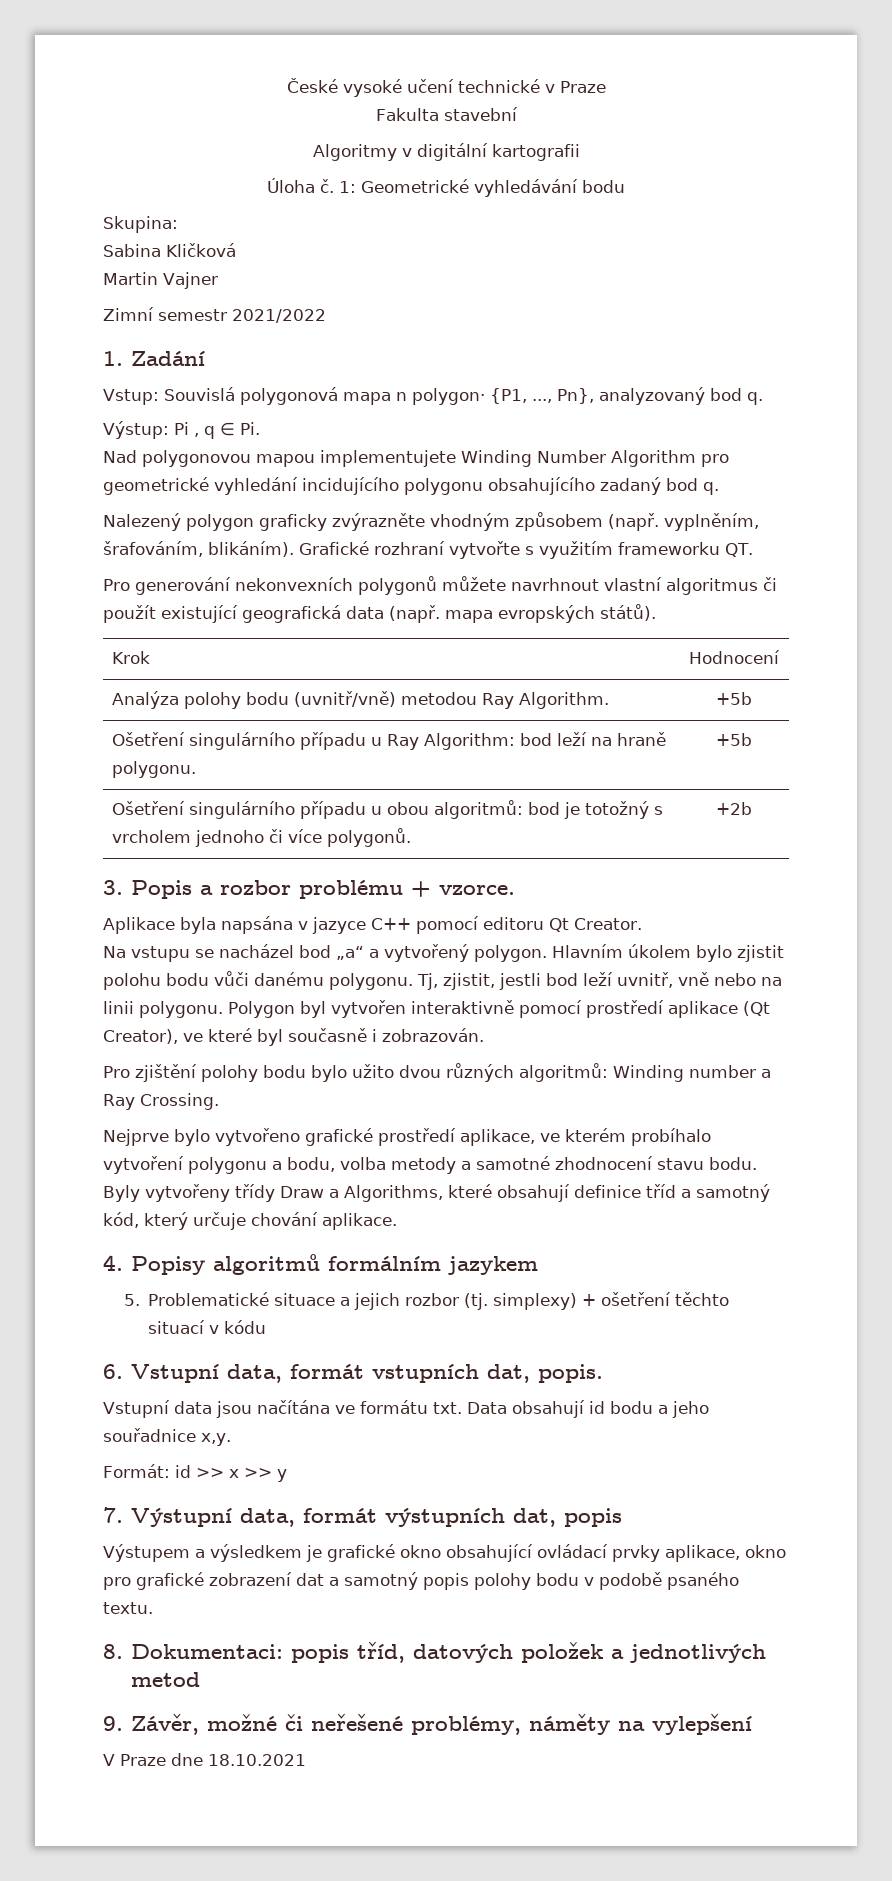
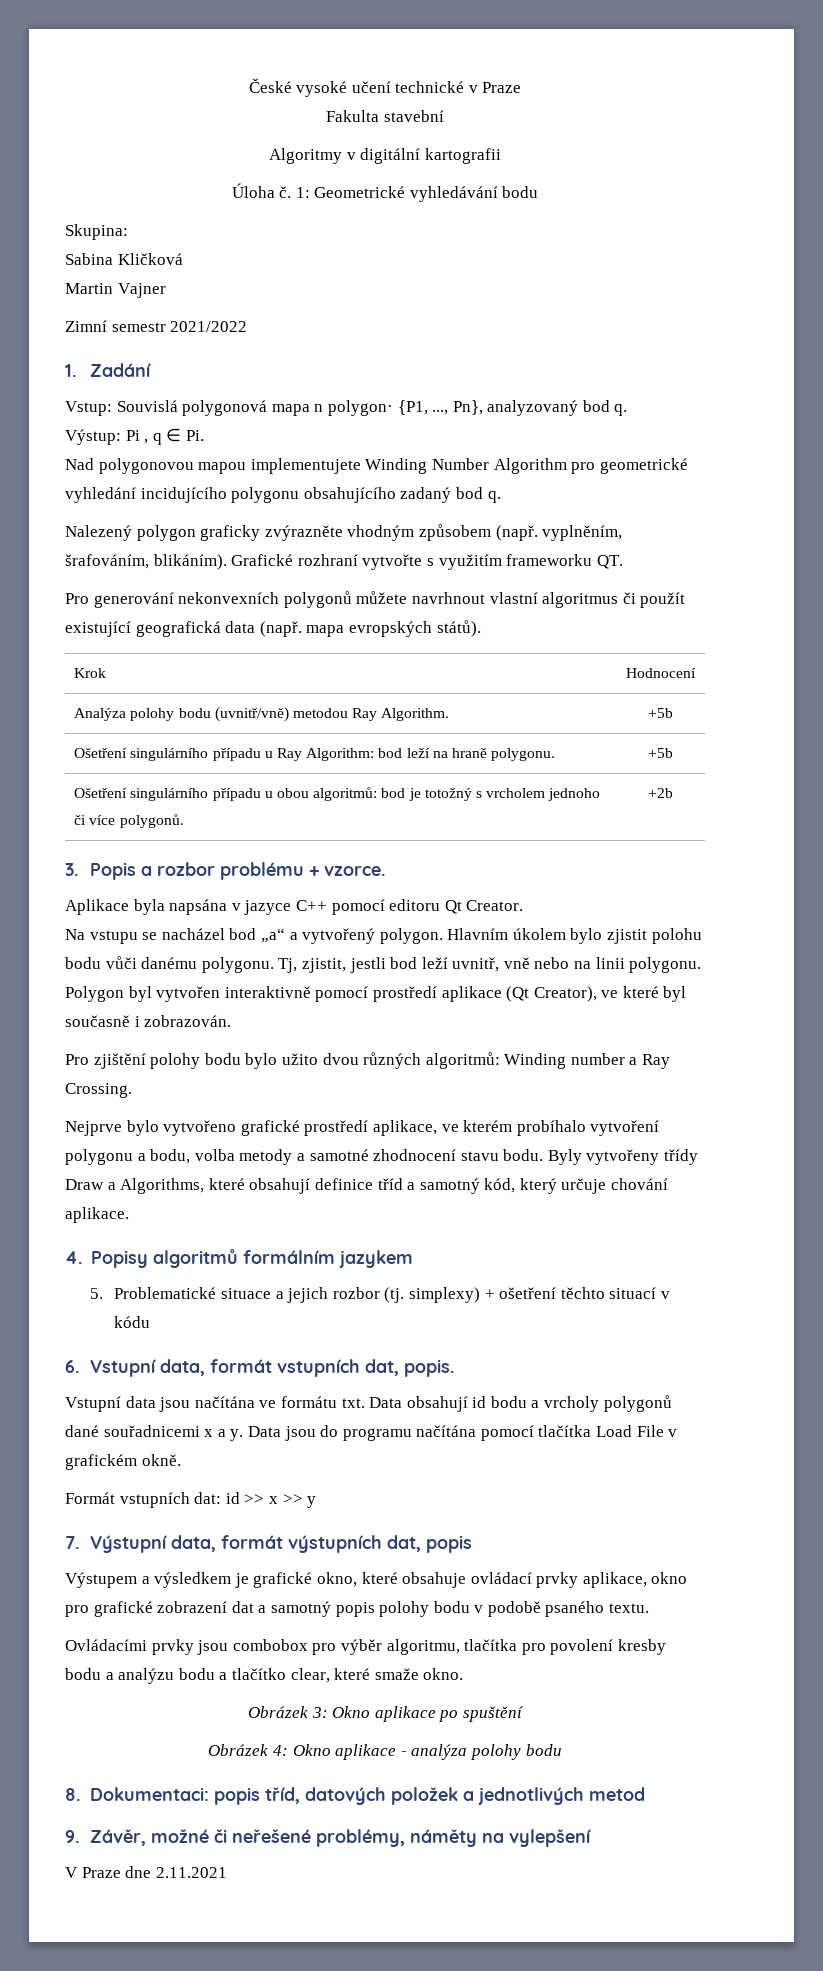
- Data obsahují id bodu a jeho souřadnice x,y.
- Formát: id >> x >> y
+ Data obsahují id bodu a vrcholy polygonů dané souřadnicemi x a y. Data jsou do programu načítána pomocí tlačítka Load File v grafickém okně.
+ Formát vstupních dat: id >> x >> y
- Výstupem a výsledkem je grafické okno obsahující ovládací prvky aplikace, okno pro grafické zobrazení dat a samotný popis polohy bodu v podobě psaného textu.
+ Výstupem a výsledkem je grafické okno, které obsahuje ovládací prvky aplikace, okno pro grafické zobrazení dat a samotný popis polohy bodu v podobě psaného textu.
+ Ovládacími prvky jsou combobox pro výběr algoritmu, tlačítka pro povolení kresby bodu a analýzu bodu a tlačítko clear, které smaže okno.
+ Obrázek 3: Okno aplikace po spuštění
+ Obrázek 4: Okno aplikace - analýza polohy bodu
- V Praze dne 18.10.2021
+ V Praze dne 2.11.2021

